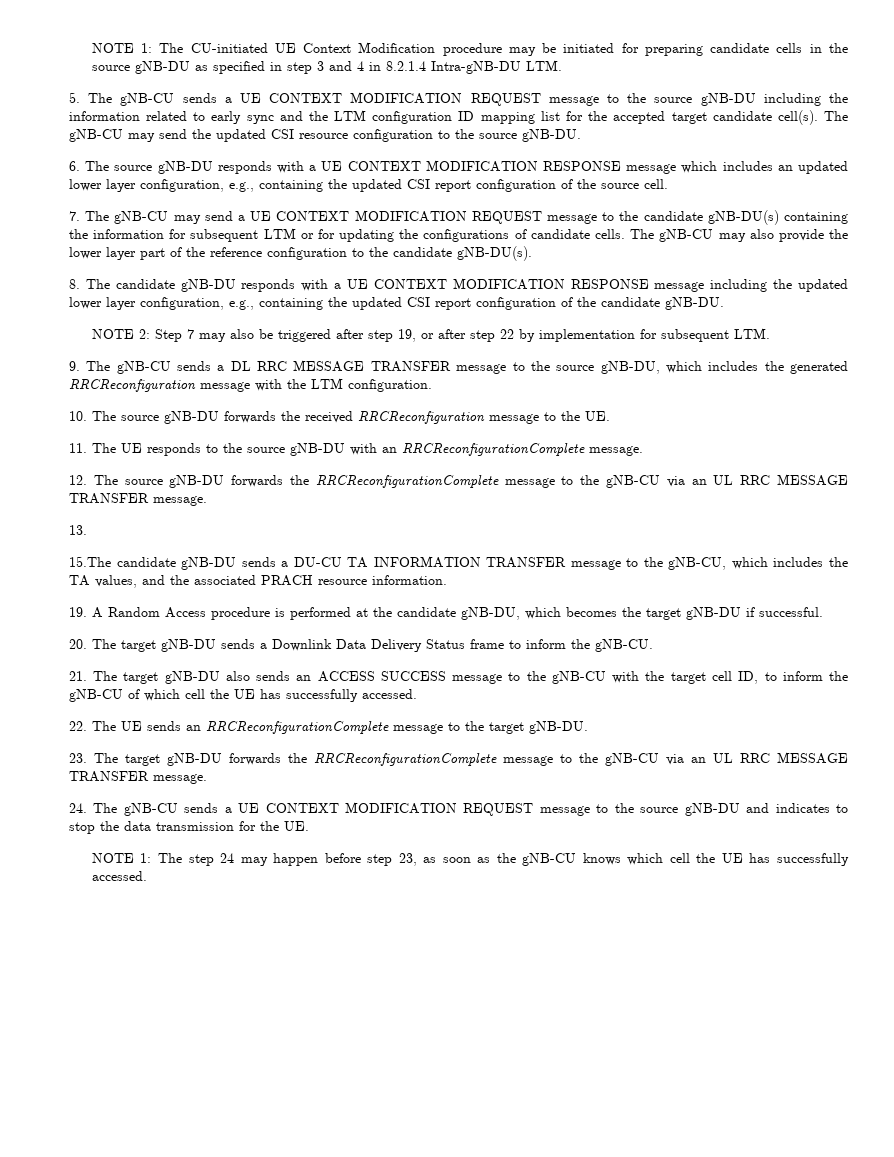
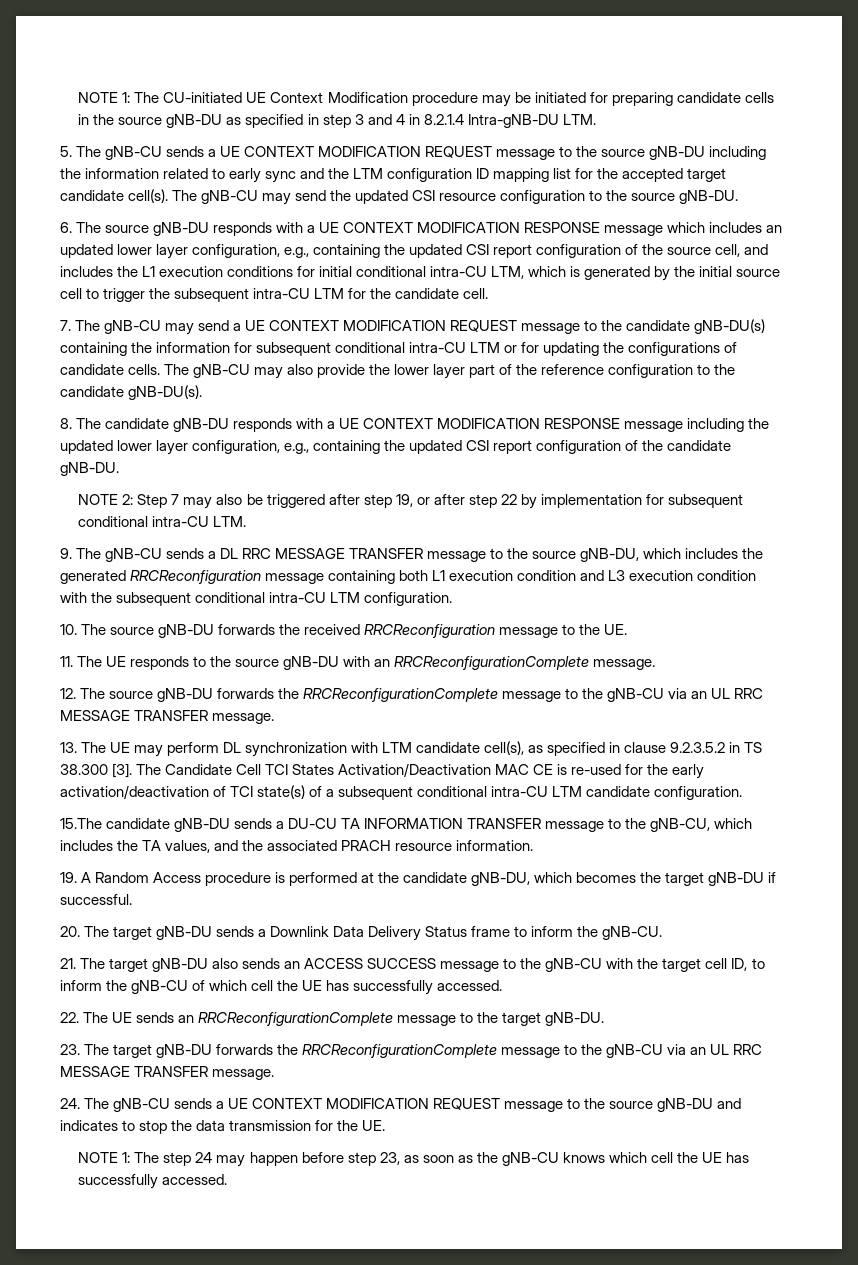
- 6. The source gNB-DU responds with a UE CONTEXT MODIFICATION RESPONSE message which includes an updated lower layer configuration, e.g., containing the updated CSI report configuration of the source cell.
+ 6. The source gNB-DU responds with a UE CONTEXT MODIFICATION RESPONSE message which includes an updated lower layer configuration, e.g., containing the updated CSI report configuration of the source cell, and includes the L1 execution conditions for initial conditional intra-CU LTM, which is generated by the initial source cell to trigger the subsequent intra-CU LTM for the candidate cell.
- 7. The gNB-CU may send a UE CONTEXT MODIFICATION REQUEST message to the candidate gNB-DU(s) containing the information for subsequent LTM or for updating the configurations of candidate cells.
+ 7. The gNB-CU may send a UE CONTEXT MODIFICATION REQUEST message to the candidate gNB-DU(s) containing the information for subsequent conditional intra-CU LTM or for updating the configurations of candidate cells.
- NOTE 2: Step 7 may also be triggered after step 19, or after step 22 by implementation for subsequent LTM.
+ NOTE 2: Step 7 may also be triggered after step 19, or after step 22 by implementation for subsequent conditional intra-CU LTM.
- 9. The gNB-CU sends a DL RRC MESSAGE TRANSFER message to the source gNB-DU, which includes the generated RRCReconfiguration message with the LTM configuration.
+ 9. The gNB-CU sends a DL RRC MESSAGE TRANSFER message to the source gNB-DU, which includes the generated RRCReconfiguration message containing both L1 execution condition and L3 execution condition with the subsequent conditional intra-CU LTM configuration.
- 13.
+ 13. The UE may perform DL synchronization with LTM candidate cell(s), as specified in clause 9.2.3.5.2 in TS 38.300 [3]. The Candidate Cell TCI States Activation/Deactivation MAC CE is re-used for the early activation/deactivation of TCI state(s) of a subsequent conditional intra-CU LTM candidate configuration.

